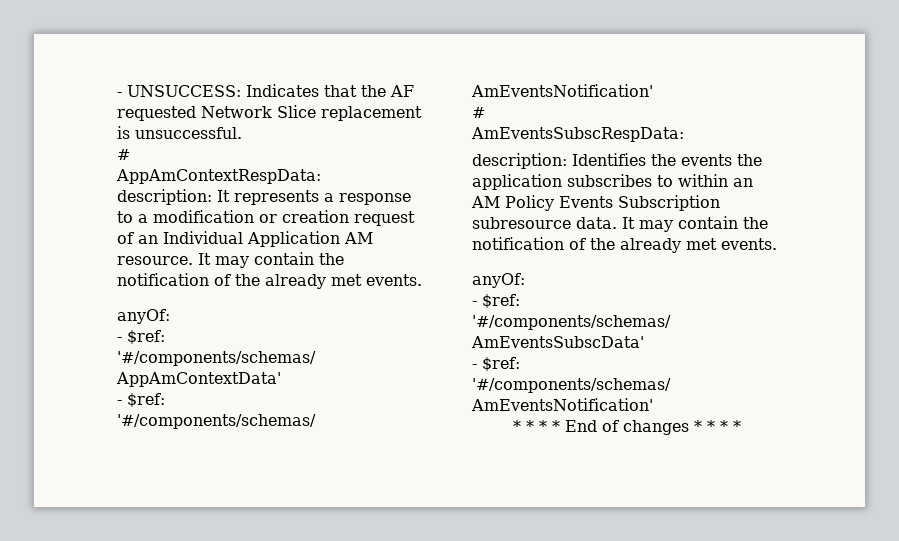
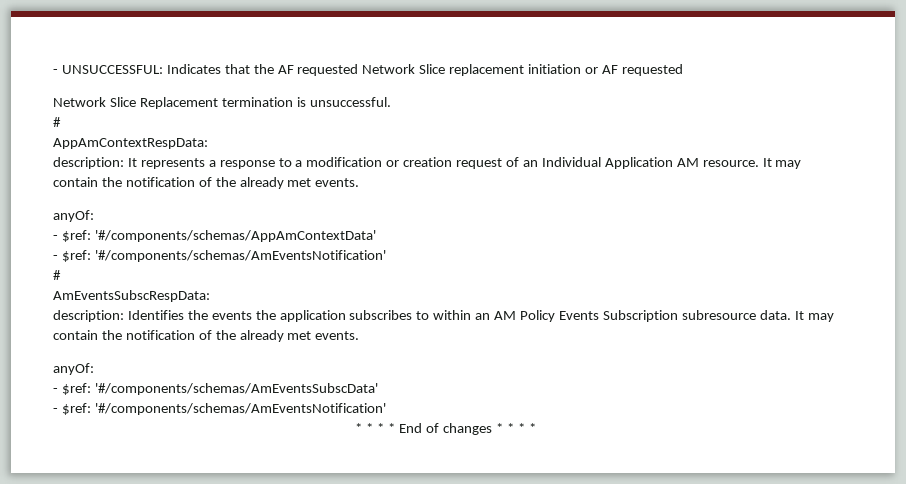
- - UNSUCCESS: Indicates that the AF requested Network Slice replacement is unsuccessful.
+ - UNSUCCESSFUL: Indicates that the AF requested Network Slice replacement initiation or AF requested
+ Network Slice Replacement termination is unsuccessful.

